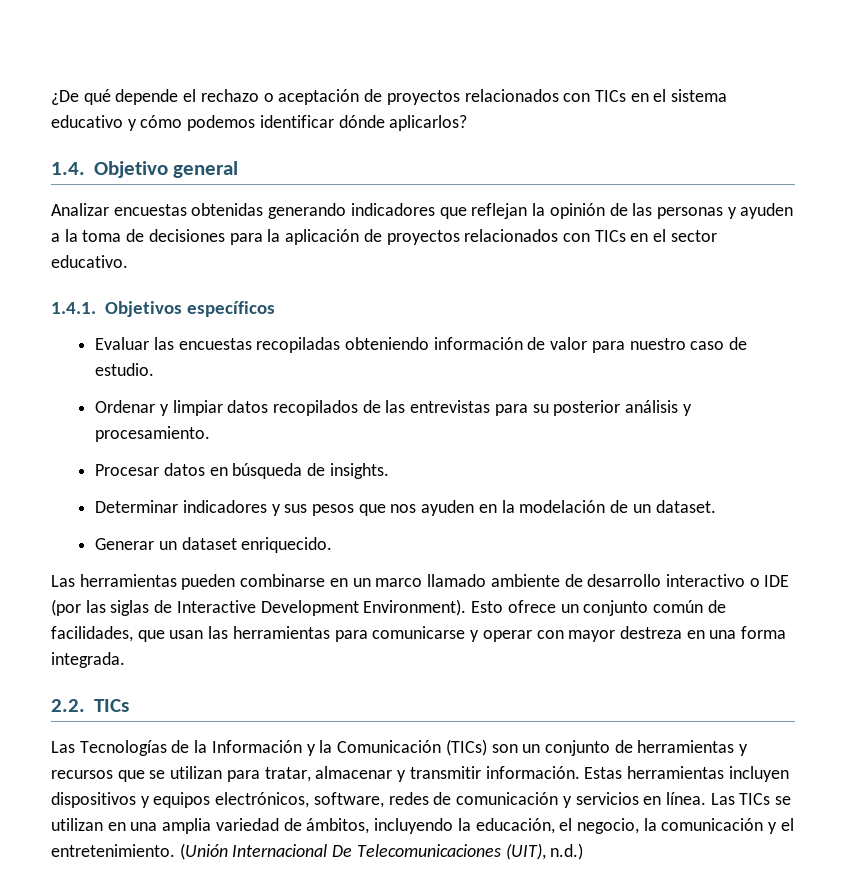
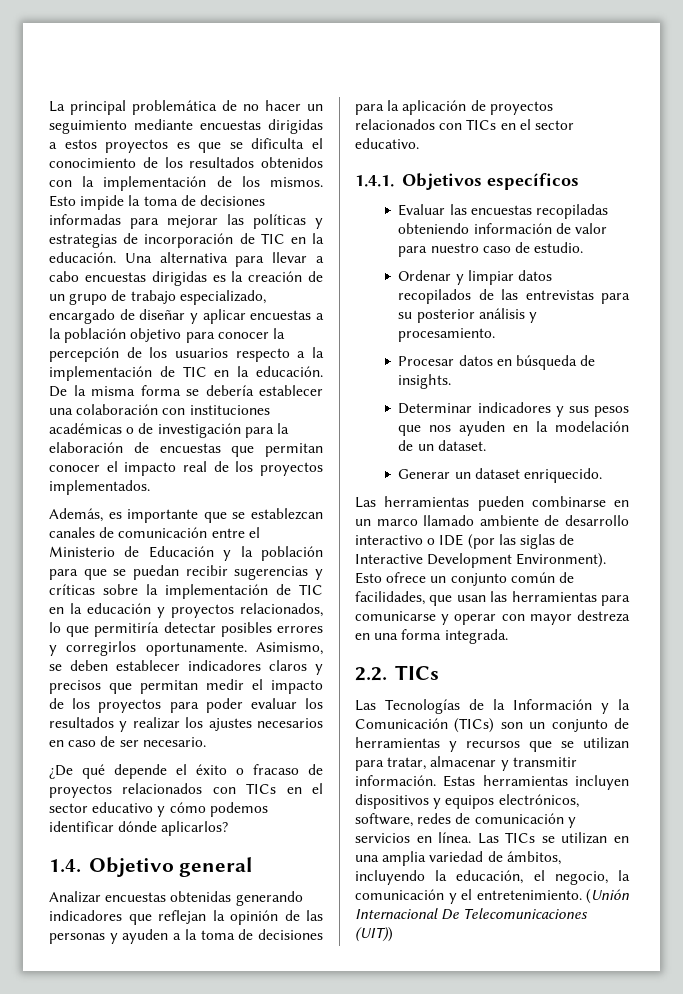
+ La principal problemática de no hacer un seguimiento mediante encuestas dirigidas a estos proyectos es que se dificulta el conocimiento de los resultados obtenidos con la implementación de los mismos. Esto impide la toma de decisiones informadas para mejorar las políticas y estrategias de incorporación de TIC en la educación. Una alternativa para llevar a cabo encuestas dirigidas es la creación de un grupo de trabajo especializado, encargado de diseñar y aplicar encuestas a la población objetivo para conocer la percepción de los usuarios respecto a la implementación de TIC en la educación. De la misma forma se debería establecer una colaboración con instituciones académicas o de investigación para la elaboración de encuestas que permitan conocer el impacto real de los proyectos implementados.
+ Además, es importante que se establezcan canales de comunicación entre el Ministerio de Educación y la población para que se puedan recibir sugerencias y críticas sobre la implementación de TIC en la educación y proyectos relacionados, lo que permitiría detectar posibles errores y corregirlos oportunamente. Asimismo, se deben establecer indicadores claros y precisos que permitan medir el impacto de los proyectos para poder evaluar los resultados y realizar los ajustes necesarios en caso de ser necesario.
- ¿De qué depende el rechazo o aceptación de proyectos relacionados con TICs en el sistema educativo y cómo podemos identificar dónde aplicarlos?
+ ¿De qué depende el éxito o fracaso de proyectos relacionados con TICs en el sector educativo y cómo podemos identificar dónde aplicarlos?
- (Unión Internacional De Telecomunicaciones (UIT), n.d.)
+ (Unión Internacional De Telecomunicaciones (UIT))

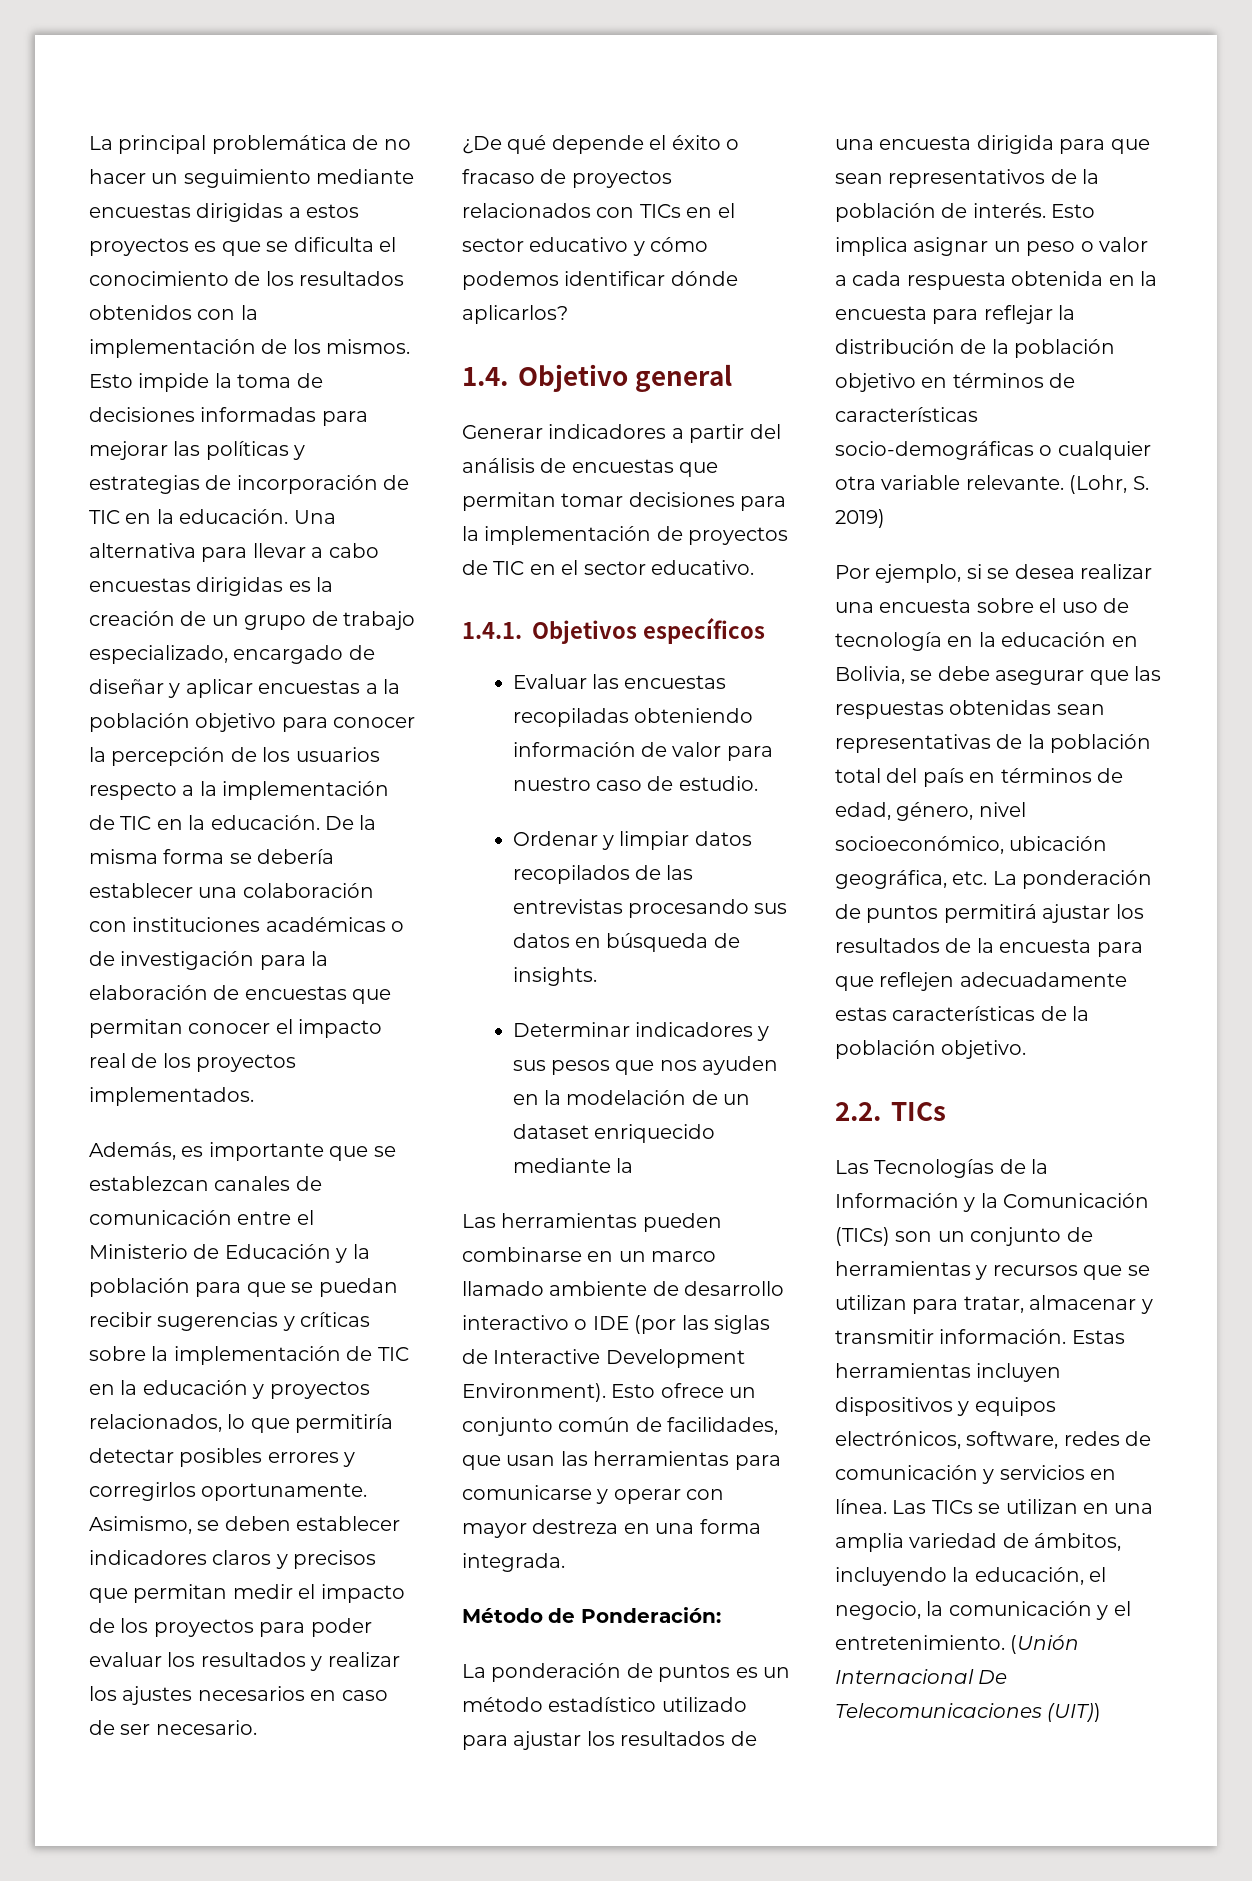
- Analizar encuestas obtenidas generando indicadores que reflejan la opinión de las personas y ayuden a la toma de decisiones para la aplicación de proyectos relacionados con TICs en el sector educativo.
+ Generar indicadores a partir del análisis de encuestas que permitan tomar decisiones para la implementación de proyectos de TIC en el sector educativo.
- Ordenar y limpiar datos recopilados de las entrevistas para su posterior análisis y procesamiento.
- Procesar datos en búsqueda de insights.
+ Ordenar y limpiar datos recopilados de las entrevistas procesando sus datos en búsqueda de insights.
- Determinar indicadores y sus pesos que nos ayuden en la modelación de un dataset.
- Generar un dataset enriquecido.
+ Determinar indicadores y sus pesos que nos ayuden en la modelación de un dataset enriquecido mediante la
+ Método de Ponderación:
+ La ponderación de puntos es un método estadístico utilizado para ajustar los resultados de una encuesta dirigida para que sean representativos de la población de interés. Esto implica asignar un peso o valor a cada respuesta obtenida en la encuesta para reflejar la distribución de la población objetivo en términos de características socio-demográficas o cualquier otra variable relevante. (Lohr, S. 2019)
+ Por ejemplo, si se desea realizar una encuesta sobre el uso de tecnología en la educación en Bolivia, se debe asegurar que las respuestas obtenidas sean representativas de la población total del país en términos de edad, género, nivel socioeconómico, ubicación geográfica, etc. La ponderación de puntos permitirá ajustar los resultados de la encuesta para que reflejen adecuadamente estas características de la población objetivo.

